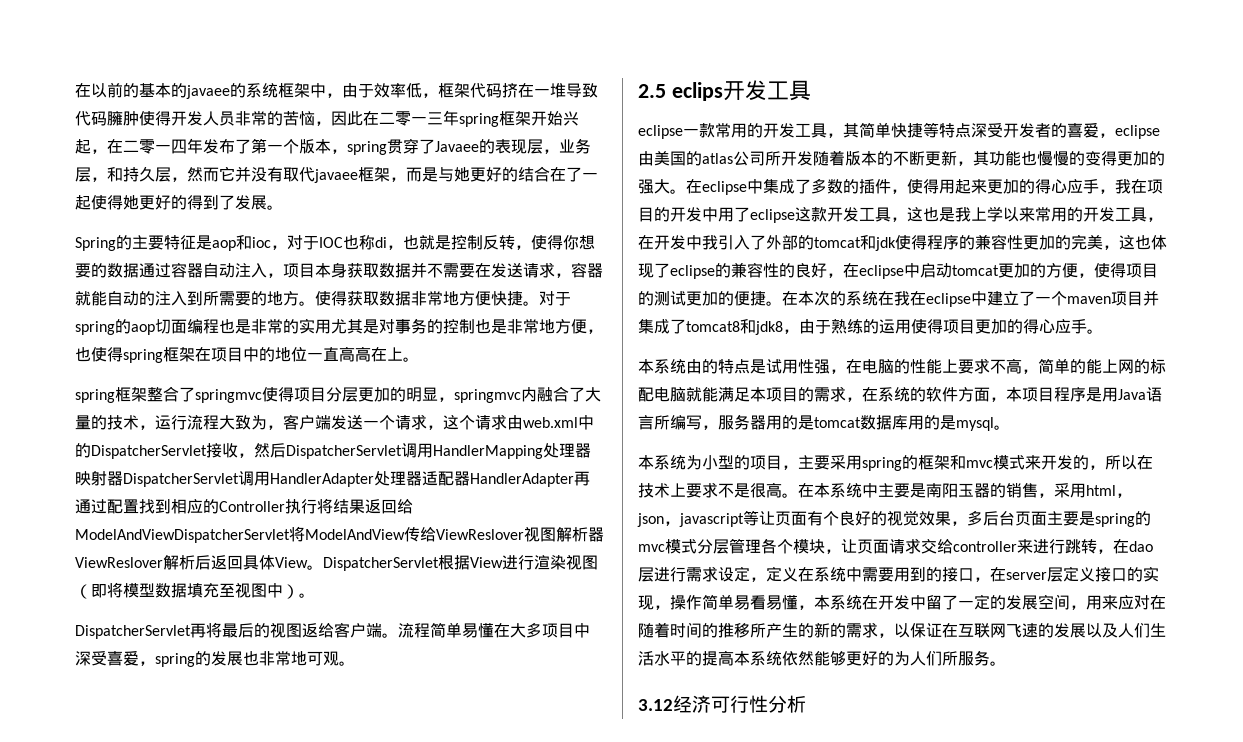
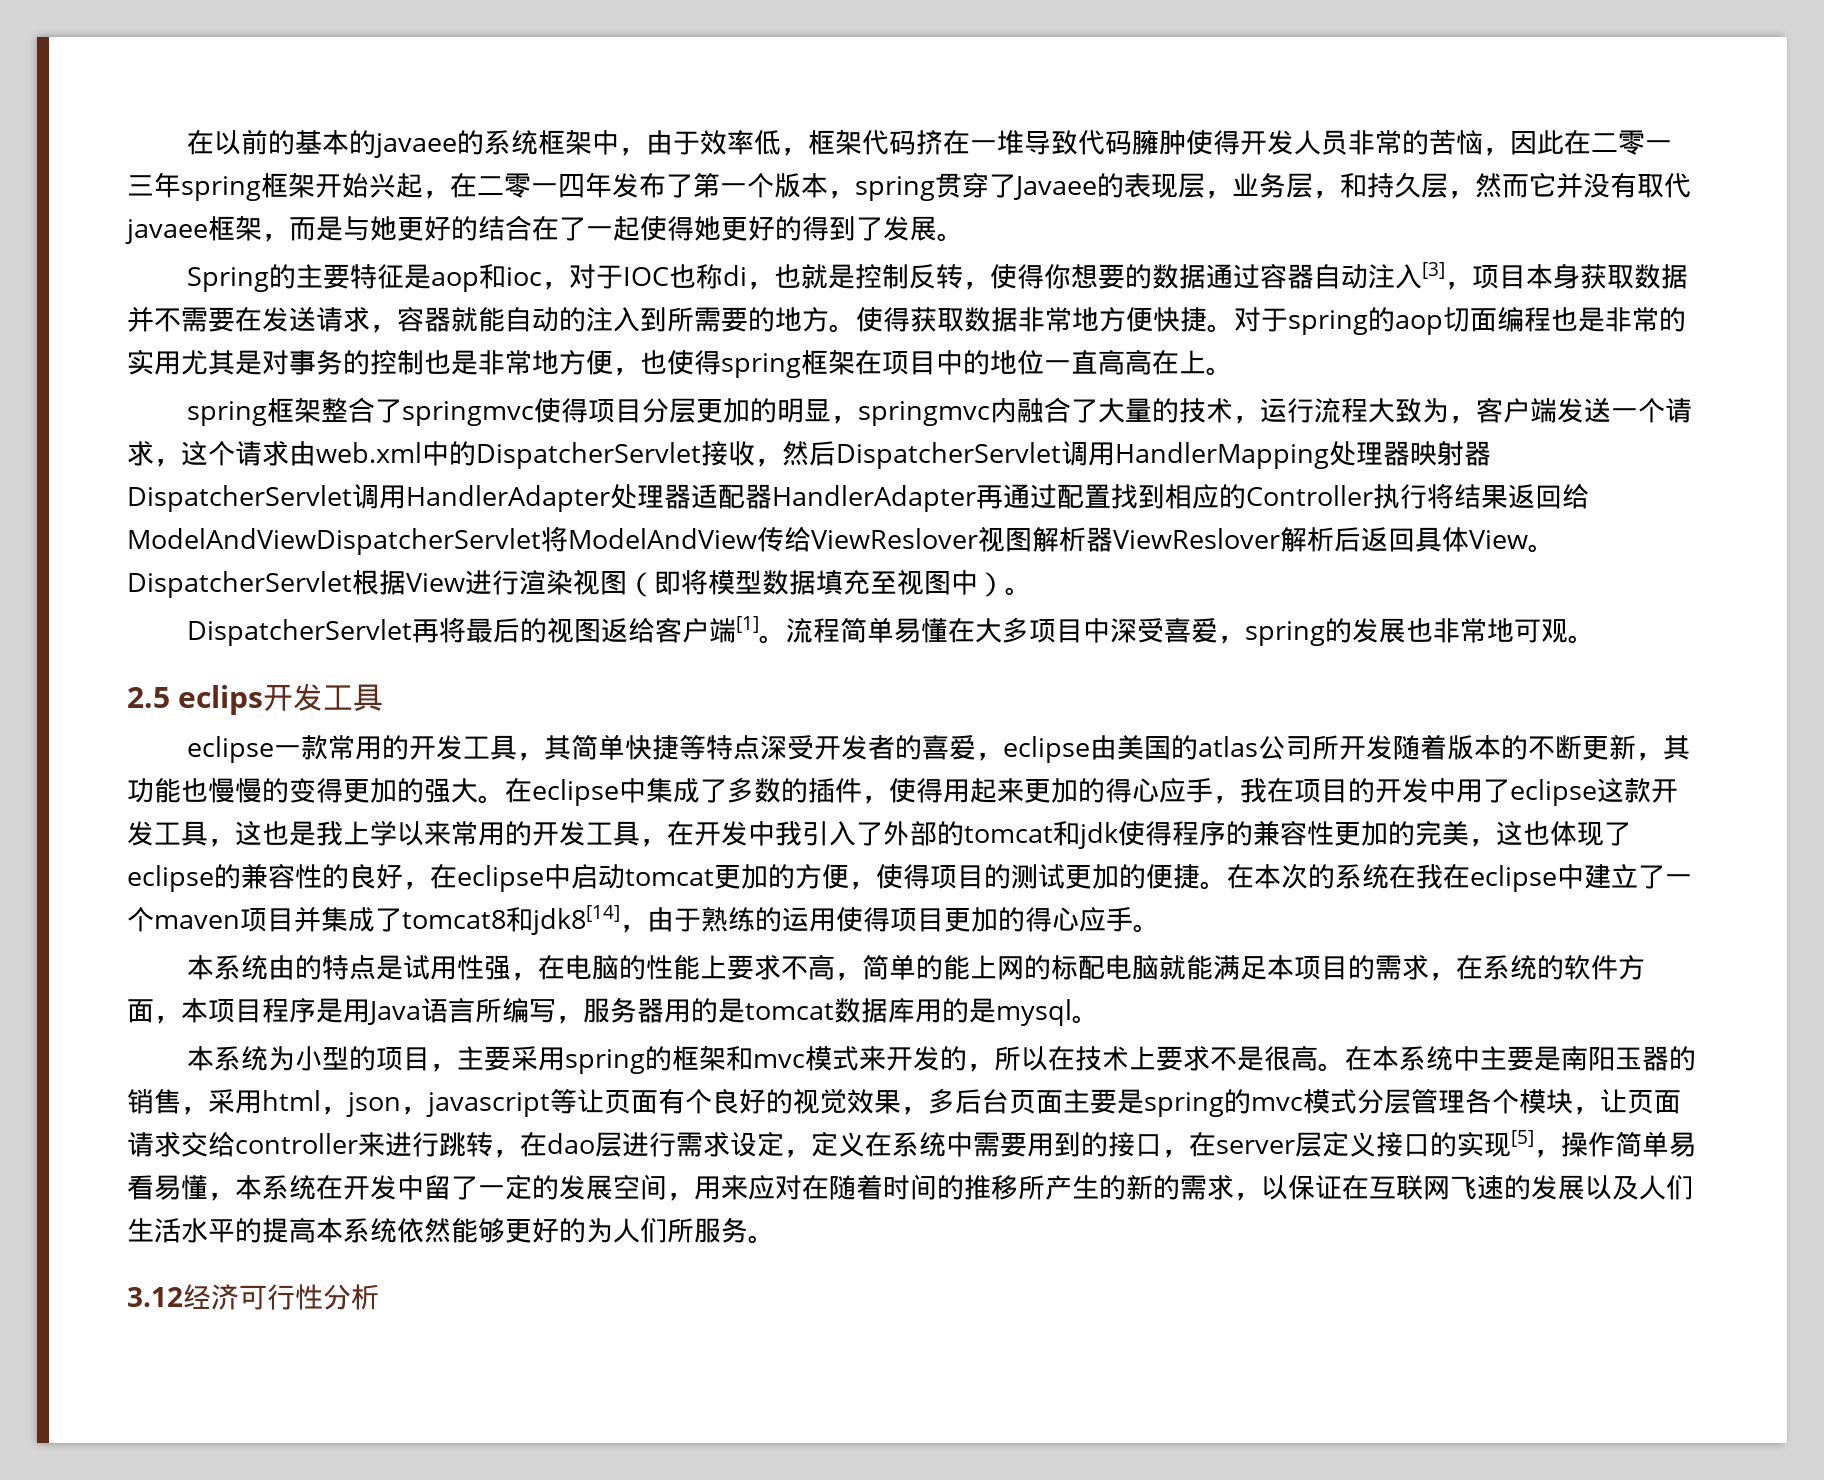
- Spring的主要特征是aop和ioc，对于IOC也称di，也就是控制反转，使得你想要的数据通过容器自动注入，项目本身获取数据并不需要在发送请求，容器就能自动的注入到所需要的地方。
+ Spring的主要特征是aop和ioc，对于IOC也称di，也就是控制反转，使得你想要的数据通过容器自动注入[3]，项目本身获取数据并不需要在发送请求，容器就能自动的注入到所需要的地方。
- DispatcherServlet再将最后的视图返给客户端。
+ DispatcherServlet再将最后的视图返给客户端[1]。
- 在本次的系统在我在eclipse中建立了一个maven项目并集成了tomcat8和jdk8，由于熟练的运用使得项目更加的得心应手。
+ 在本次的系统在我在eclipse中建立了一个maven项目并集成了tomcat8和jdk8[14]，由于熟练的运用使得项目更加的得心应手。
- 在本系统中主要是南阳玉器的销售，采用html，json，javascript等让页面有个良好的视觉效果，多后台页面主要是spring的mvc模式分层管理各个模块，让页面请求交给controller来进行跳转，在dao层进行需求设定，定义在系统中需要用到的接口，在server层定义接口的实现，操作简单易看易懂，本系统在开发中留了一定的发展空间，用来应对在随着时间的推移所产生的新的需求，以保证在互联网飞速的发展以及人们生活水平的提高本系统依然能够更好的为人们所服务。
+ 在本系统中主要是南阳玉器的销售，采用html，json，javascript等让页面有个良好的视觉效果，多后台页面主要是spring的mvc模式分层管理各个模块，让页面请求交给controller来进行跳转，在dao层进行需求设定，定义在系统中需要用到的接口，在server层定义接口的实现[5]，操作简单易看易懂，本系统在开发中留了一定的发展空间，用来应对在随着时间的推移所产生的新的需求，以保证在互联网飞速的发展以及人们生活水平的提高本系统依然能够更好的为人们所服务。

